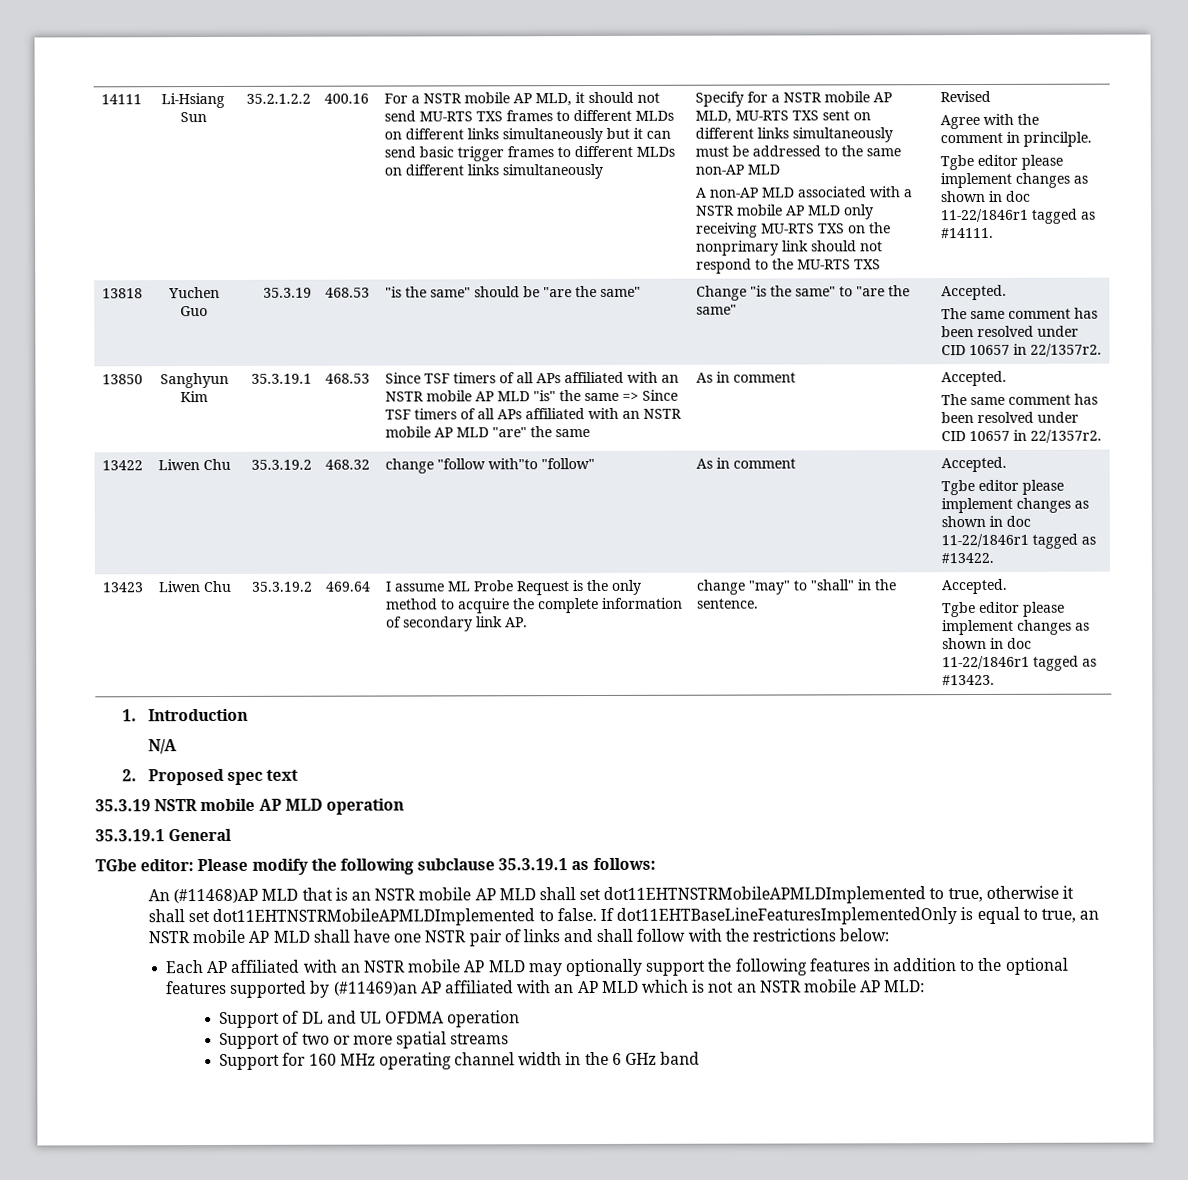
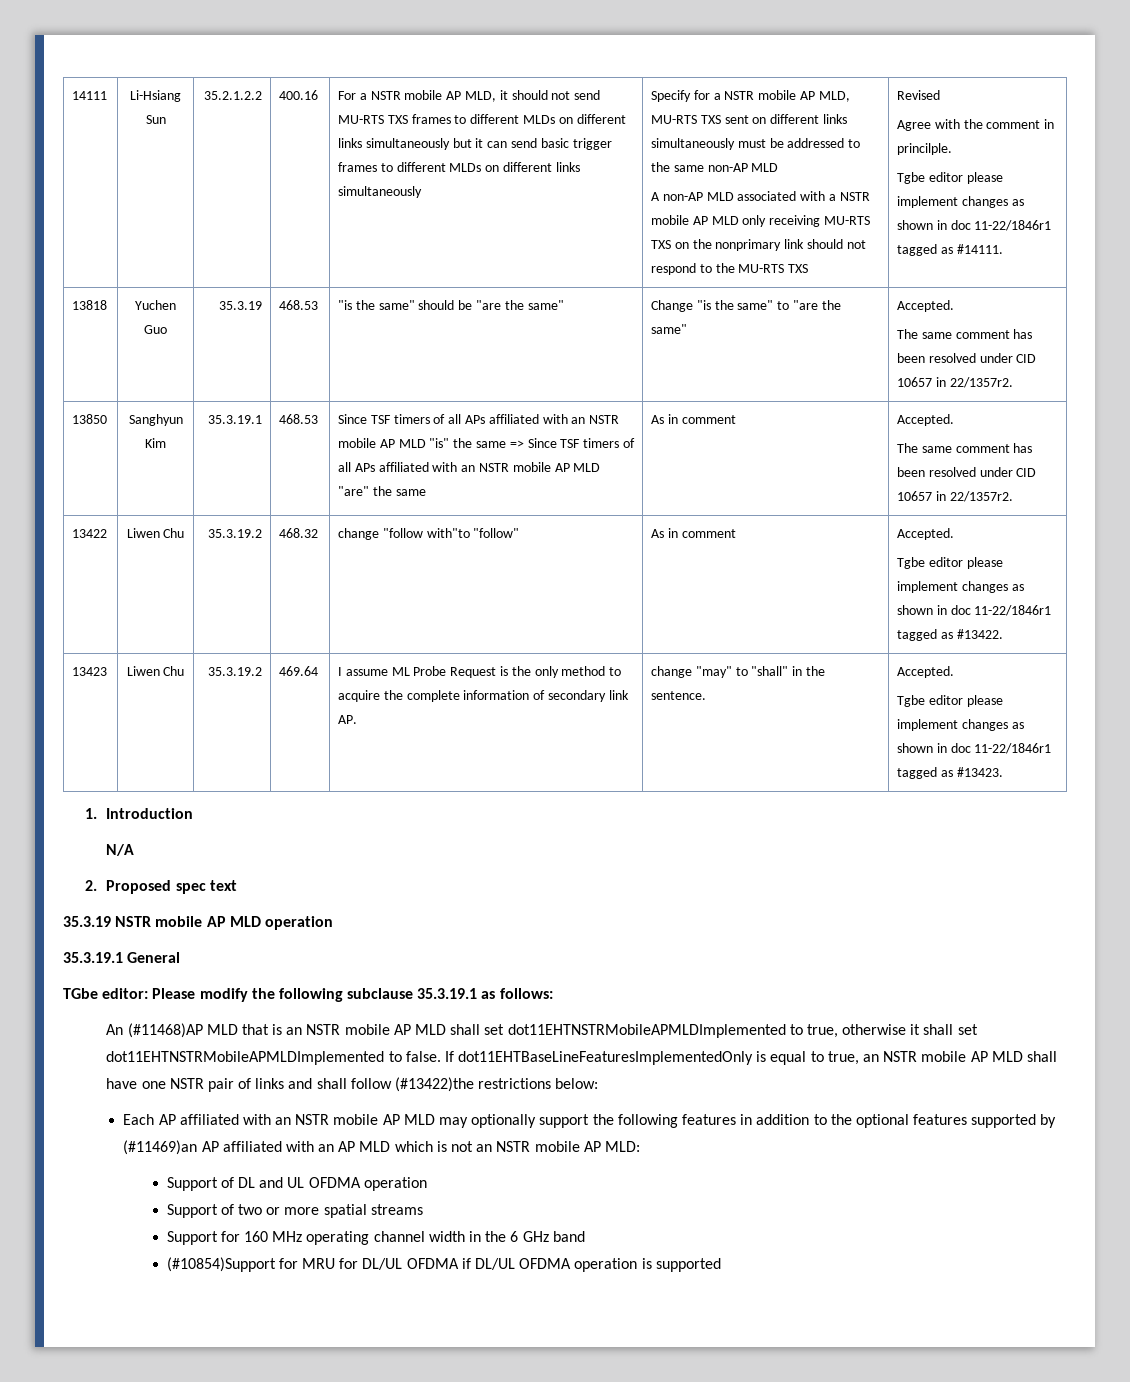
- If dot11EHTBaseLineFeaturesImplementedOnly is equal to true, an NSTR mobile AP MLD shall have one NSTR pair of links and shall follow with the restrictions below:
+ If dot11EHTBaseLineFeaturesImplementedOnly is equal to true, an NSTR mobile AP MLD shall have one NSTR pair of links and shall follow (#13422)the restrictions below:
+ (#10854)Support for MRU for DL/UL OFDMA if DL/UL OFDMA operation is supported

